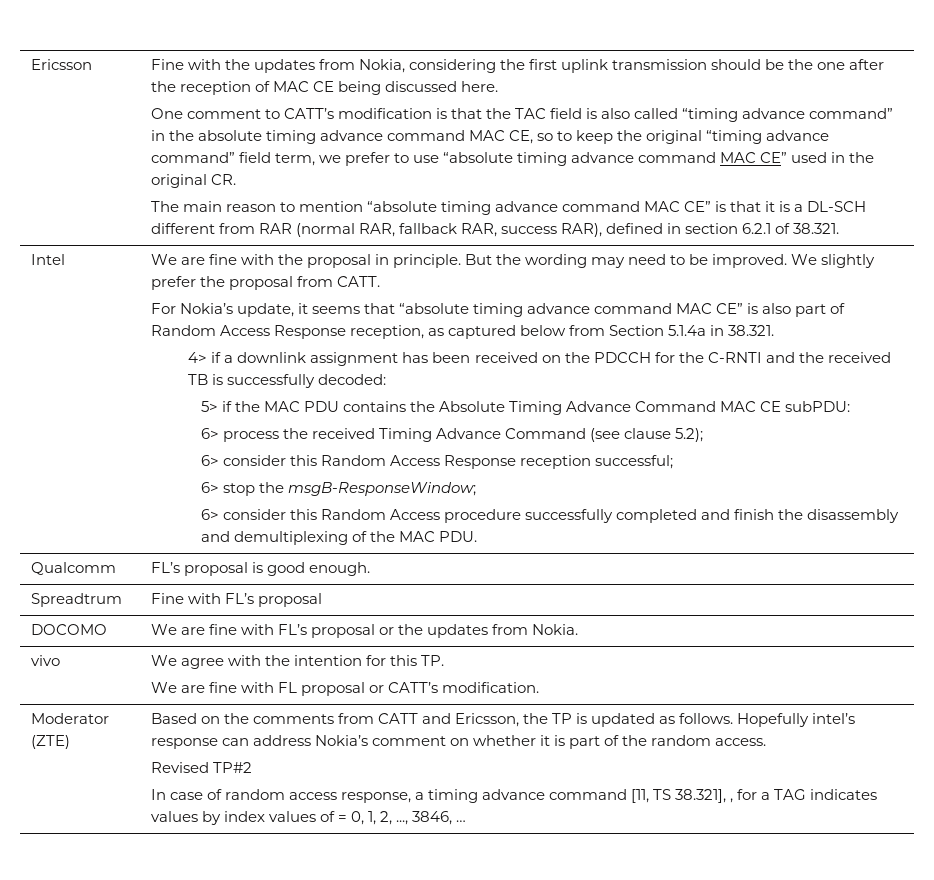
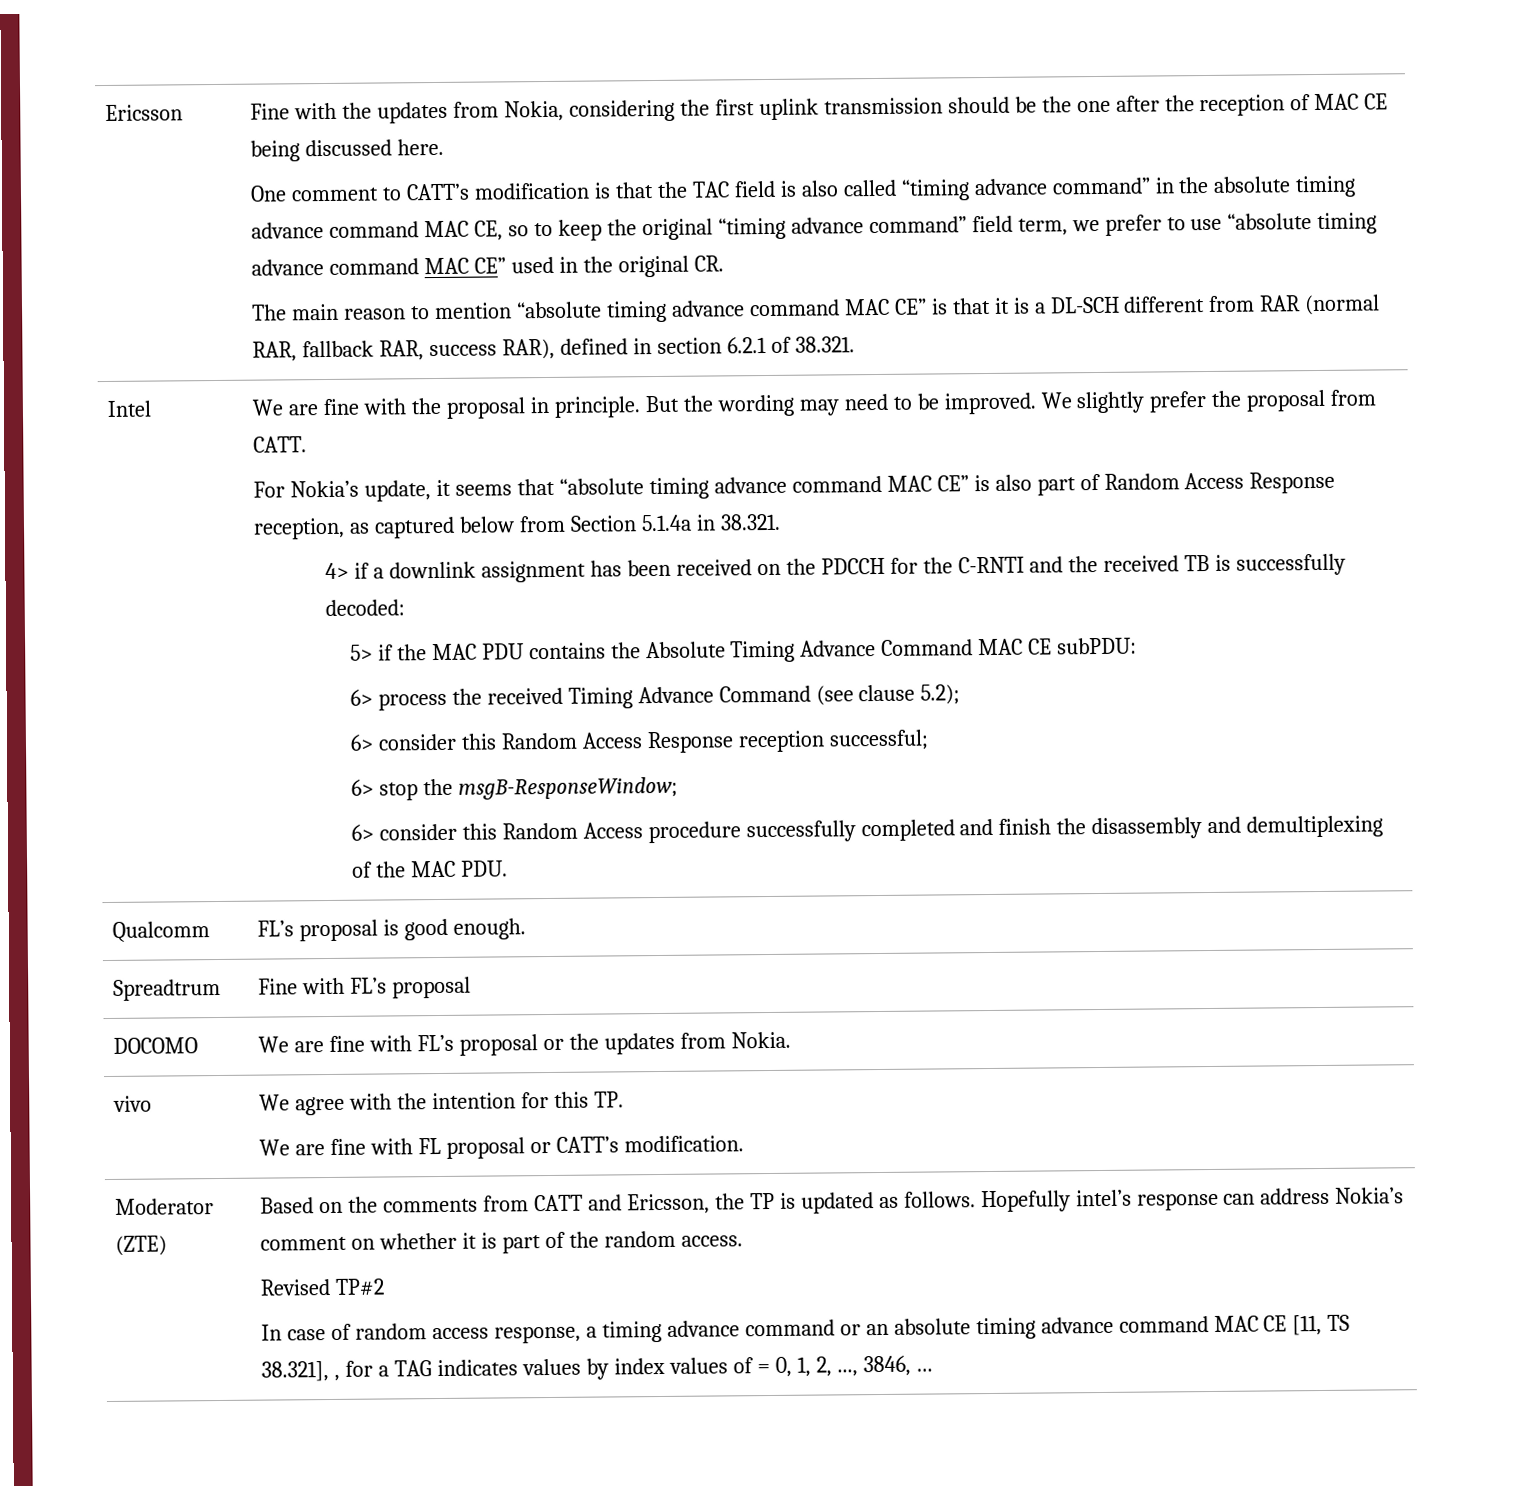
- In case of random access response, a timing advance command [11, TS 38.321], , for a TAG indicates values by index values of = 0, 1, 2, ..., 3846, …
+ In case of random access response, a timing advance command or an absolute timing advance command MAC CE [11, TS 38.321], , for a TAG indicates values by index values of = 0, 1, 2, ..., 3846, …

